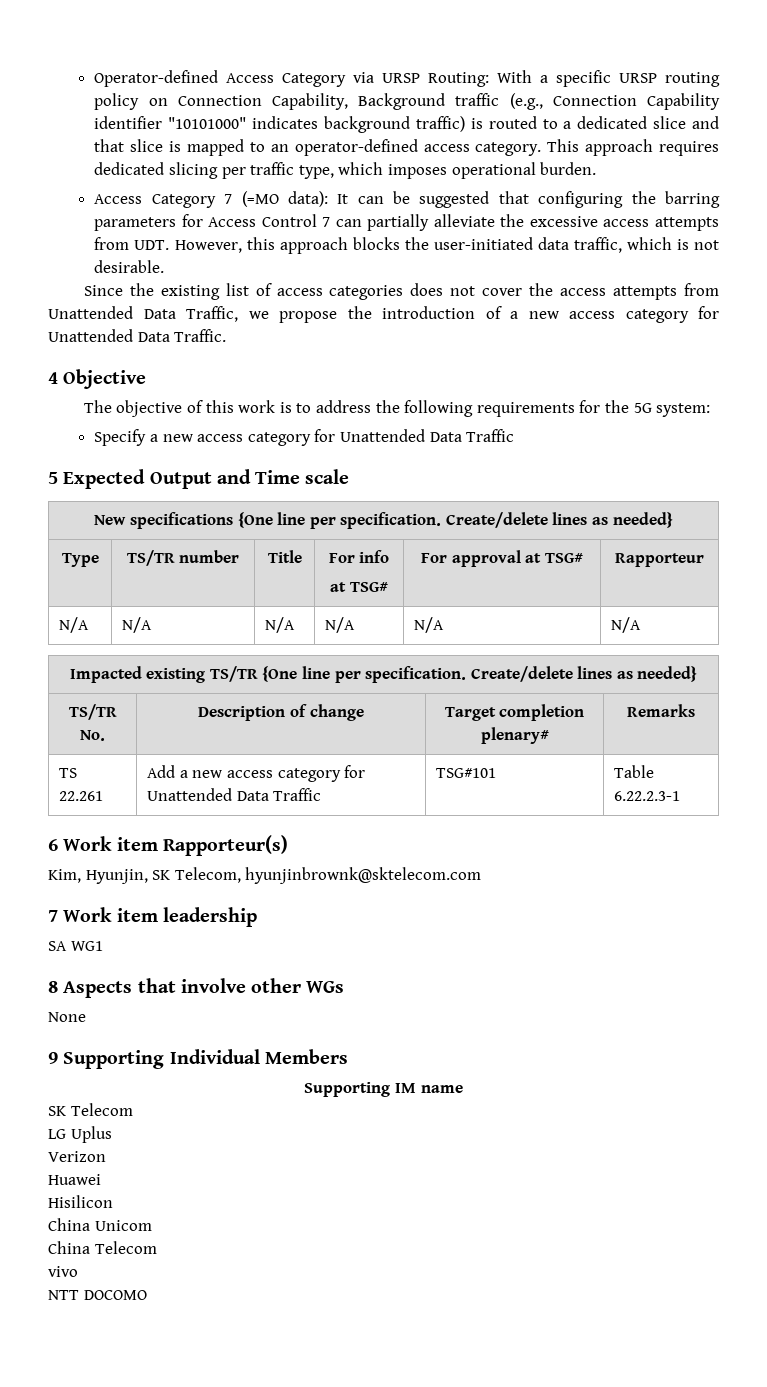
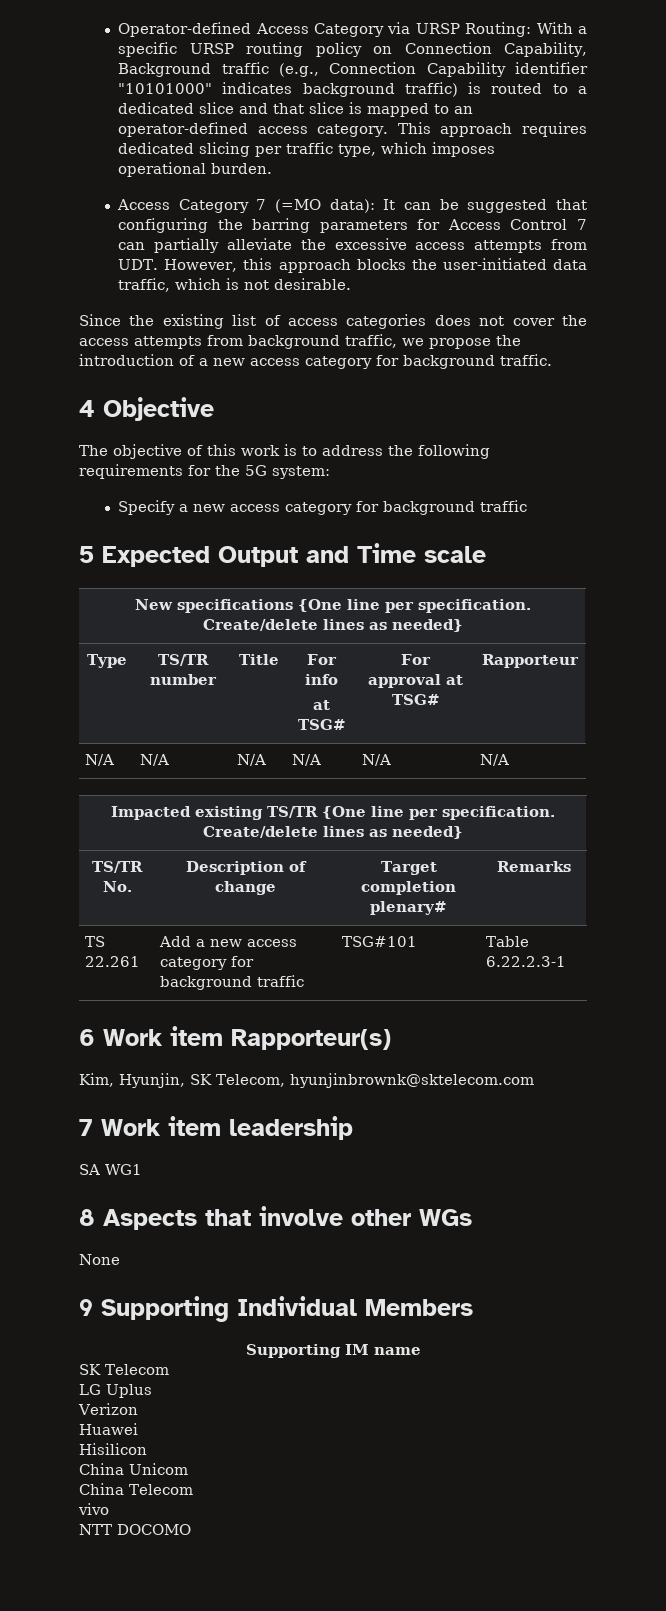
- Since the existing list of access categories does not cover the access attempts from Unattended Data Traffic, we propose the introduction of a new access category for Unattended Data Traffic.
+ Since the existing list of access categories does not cover the access attempts from background traffic, we propose the introduction of a new access category for background traffic.
- Specify a new access category for Unattended Data Traffic
+ Specify a new access category for background traffic
- TS 22.261 | Add a new access category for Unattended Data Traffic | TSG#101 | Table 6.22.2.3-1
+ TS 22.261 | Add a new access category for background traffic | TSG#101 | Table 6.22.2.3-1

